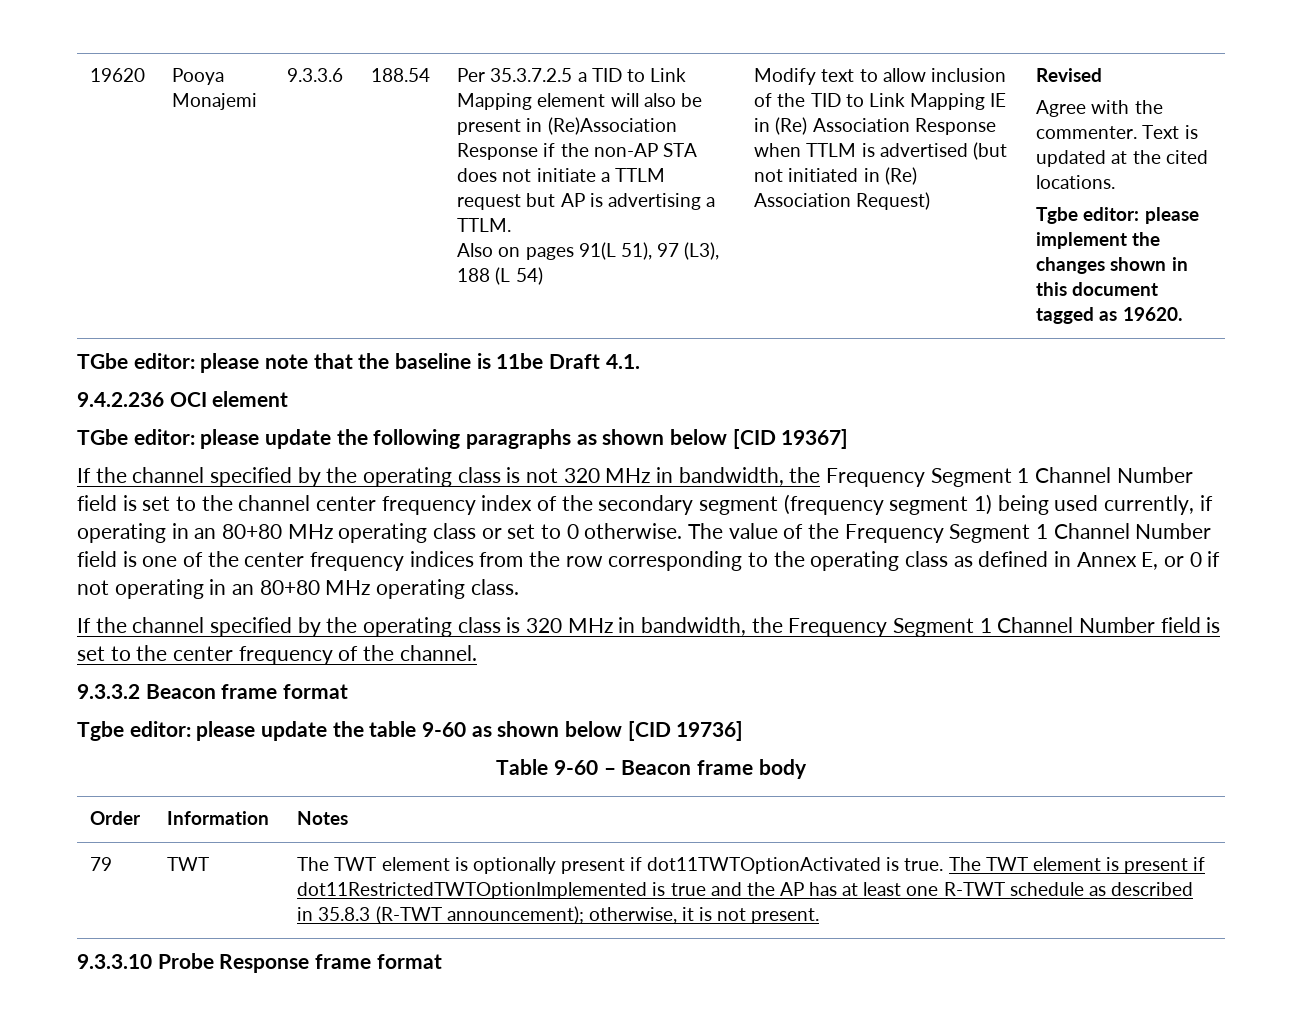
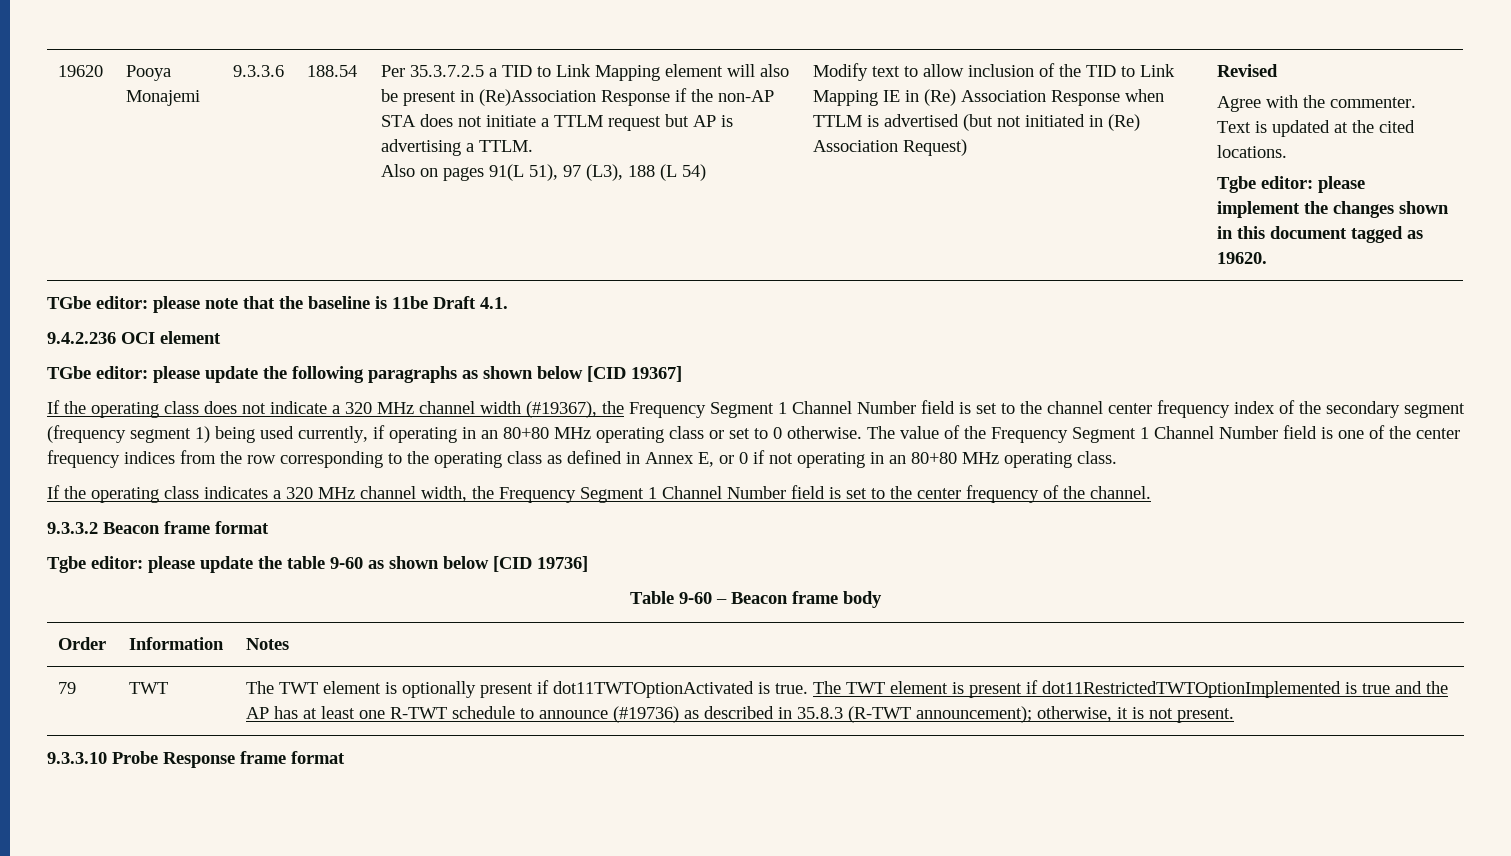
- If the channel specified by the operating class is not 320 MHz in bandwidth, the Frequency Segment 1 Channel Number field is set to the channel center frequency index of the secondary segment (frequency segment 1) being used currently, if operating in an 80+80 MHz operating class or set to 0 otherwise.
+ If the operating class does not indicate a 320 MHz channel width (#19367), the Frequency Segment 1 Channel Number field is set to the channel center frequency index of the secondary segment (frequency segment 1) being used currently, if operating in an 80+80 MHz operating class or set to 0 otherwise.
- If the channel specified by the operating class is 320 MHz in bandwidth, the Frequency Segment 1 Channel Number field is set to the center frequency of the channel.
+ If the operating class indicates a 320 MHz channel width, the Frequency Segment 1 Channel Number field is set to the center frequency of the channel.
- The TWT element is present if dot11RestrictedTWTOptionImplemented is true and the AP has at least one R-TWT schedule as described in 35.8.3 (R-TWT announcement); otherwise, it is not present.
+ The TWT element is present if dot11RestrictedTWTOptionImplemented is true and the AP has at least one R-TWT schedule to announce (#19736) as described in 35.8.3 (R-TWT announcement); otherwise, it is not present.

